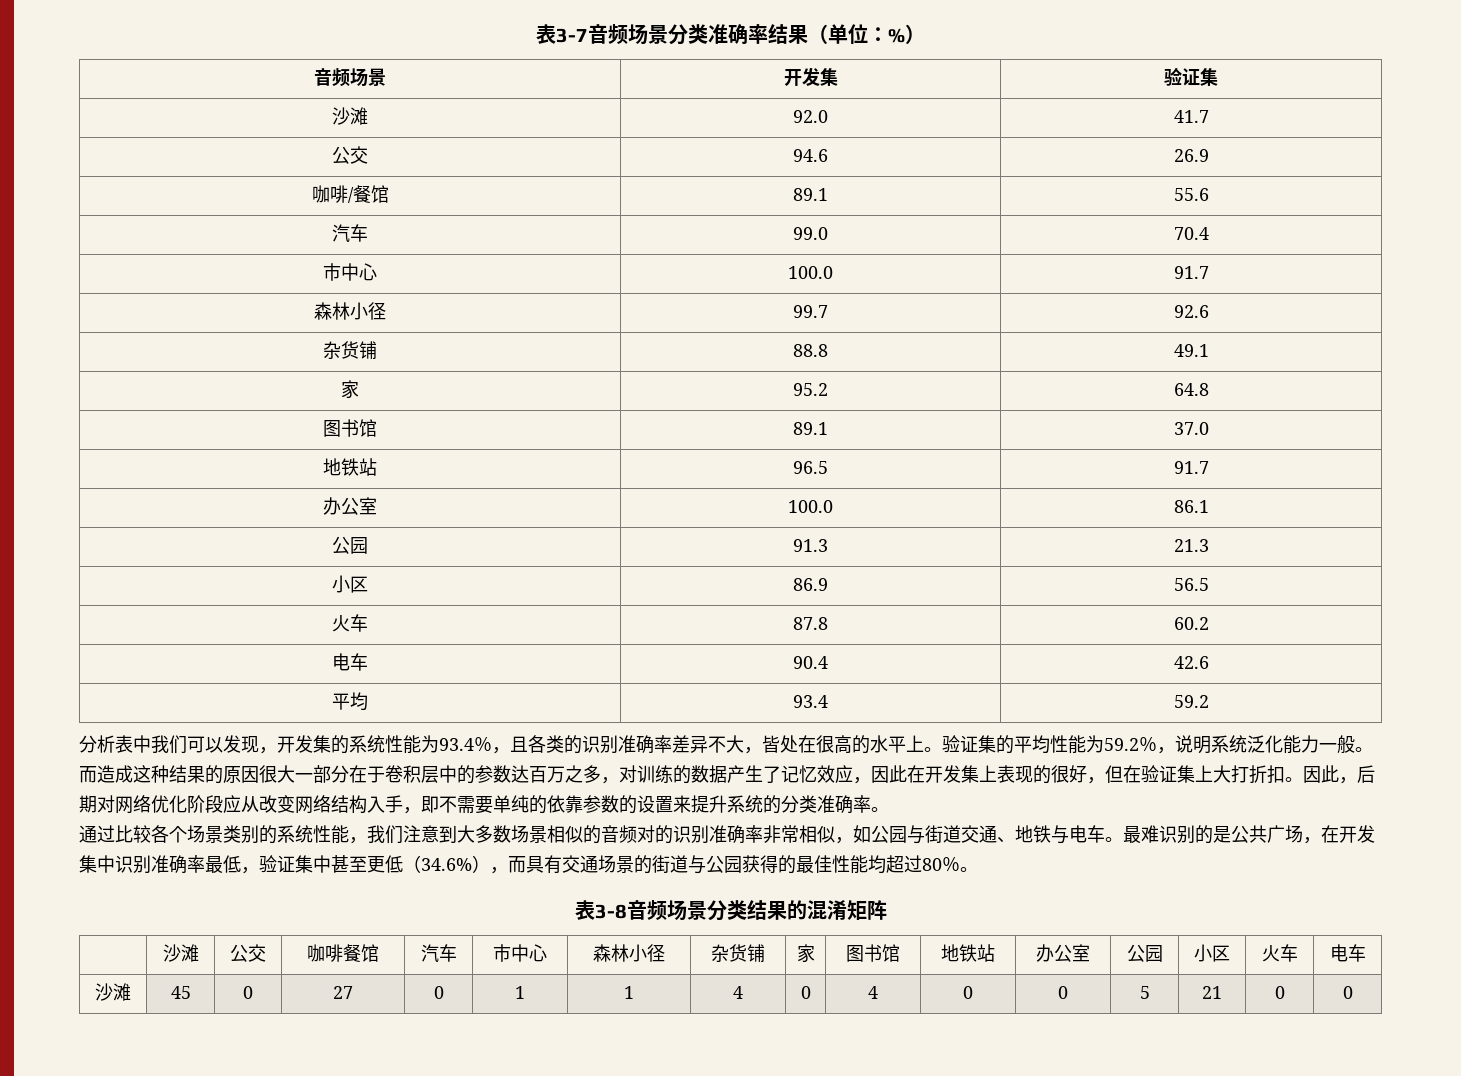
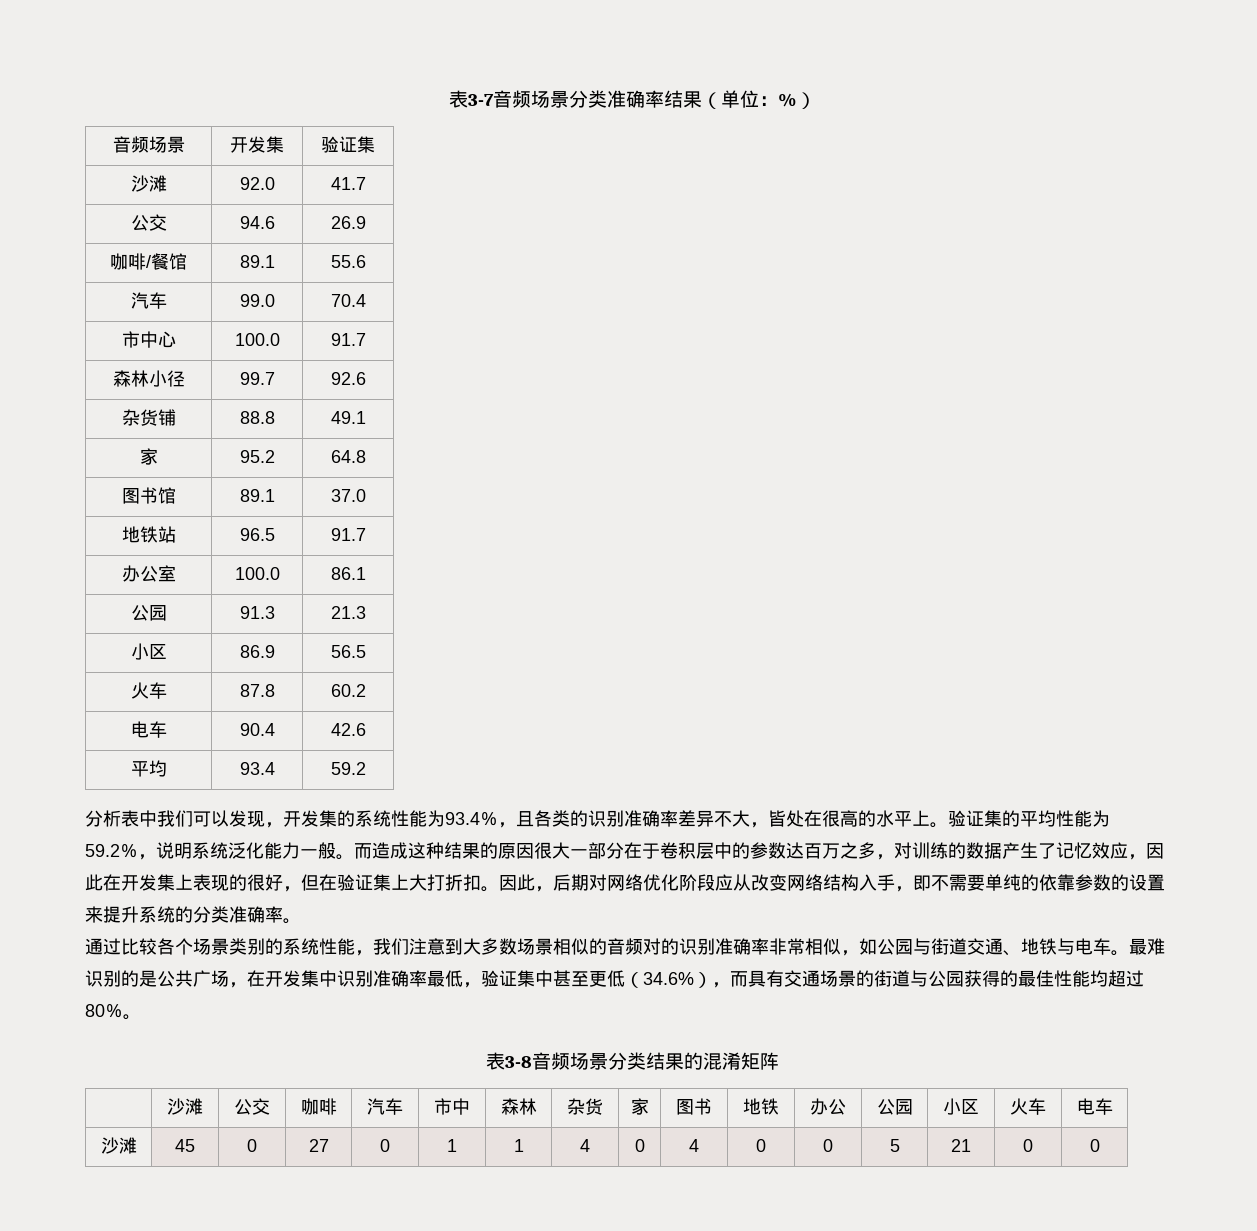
- | 沙滩 | 公交 | 咖啡餐馆 | 汽车 | 市中心 | 森林小径 | 杂货铺 | 家 | 图书馆 | 地铁站 | 办公室 | 公园 | 小区 | 火车 | 电车
+ | 沙滩 | 公交 | 咖啡 | 汽车 | 市中 | 森林 | 杂货 | 家 | 图书 | 地铁 | 办公 | 公园 | 小区 | 火车 | 电车

